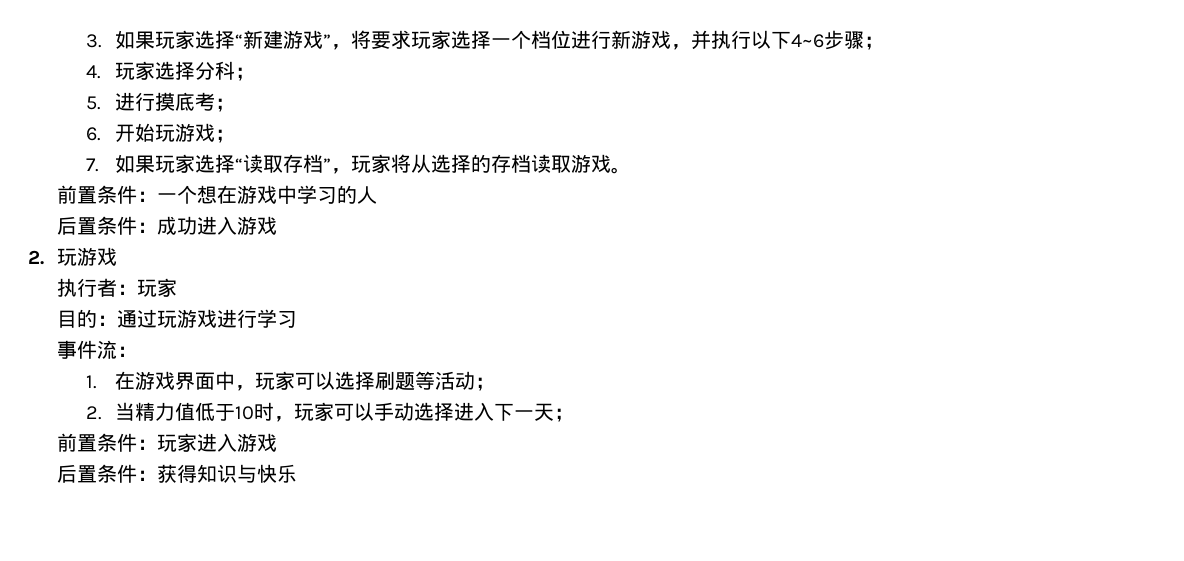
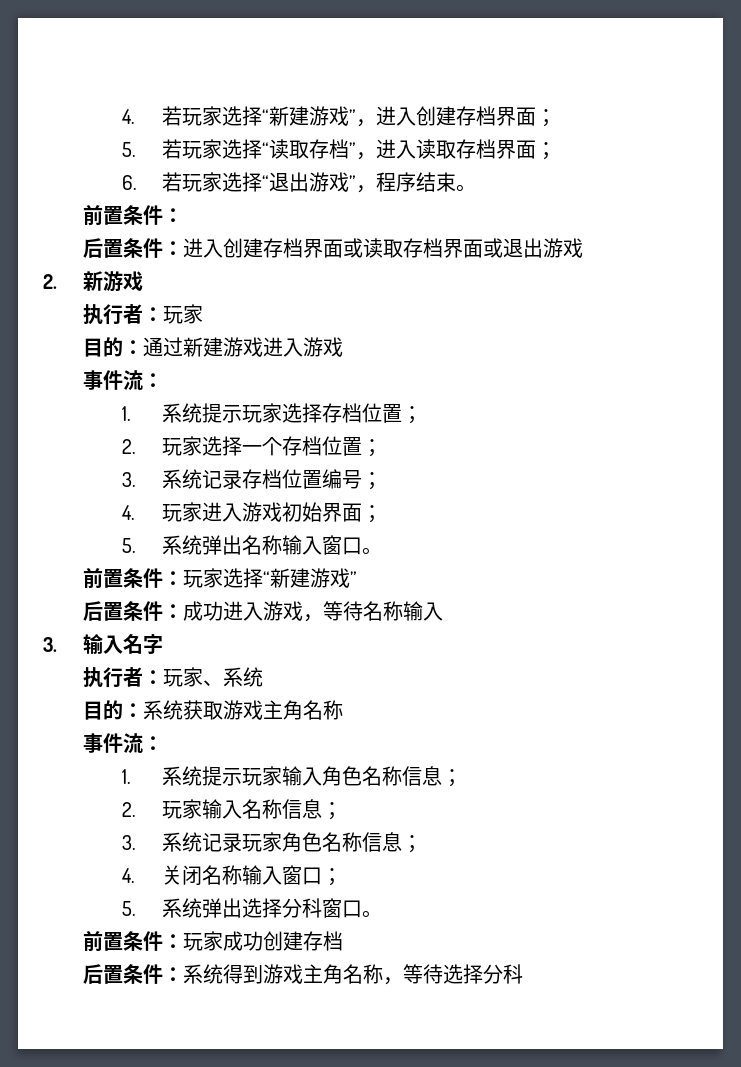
- 3.如果玩家选择“新建游戏”，将要求玩家选择一个档位进行新游戏，并执行以下4~6步骤；
- 4.玩家选择分科；
- 5.进行摸底考；
- 6.开始玩游戏；
- 7.如果玩家选择“读取存档”，玩家将从选择的存档读取游戏。
- 前置条件：一个想在游戏中学习的人
- 后置条件：成功进入游戏
+ 4.若玩家选择“新建游戏”，进入创建存档界面；
+ 5.若玩家选择“读取存档”，进入读取存档界面；
+ 6.若玩家选择“退出游戏”，程序结束。
+ 前置条件：
+ 后置条件：进入创建存档界面或读取存档界面或退出游戏
- 2.玩游戏
+ 2.新游戏
- 目的：通过玩游戏进行学习
+ 目的：通过新建游戏进入游戏
  事件流：
- 1.在游戏界面中，玩家可以选择刷题等活动；
- 2.当精力值低于10时，玩家可以手动选择进入下一天；
- 前置条件：玩家进入游戏
- 后置条件：获得知识与快乐
+ 1.系统提示玩家选择存档位置；
+ 2.玩家选择一个存档位置；
+ 3.系统记录存档位置编号；
+ 4.玩家进入游戏初始界面；
+ 5.系统弹出名称输入窗口。
+ 前置条件：玩家选择“新建游戏”
+ 后置条件：成功进入游戏，等待名称输入
+ 3.输入名字
+ 执行者：玩家、系统
+ 目的：系统获取游戏主角名称
+ 事件流：
+ 1.系统提示玩家输入角色名称信息；
+ 2.玩家输入名称信息；
+ 3.系统记录玩家角色名称信息；
+ 4.关闭名称输入窗口；
+ 5.系统弹出选择分科窗口。
+ 前置条件：玩家成功创建存档
+ 后置条件：系统得到游戏主角名称，等待选择分科

